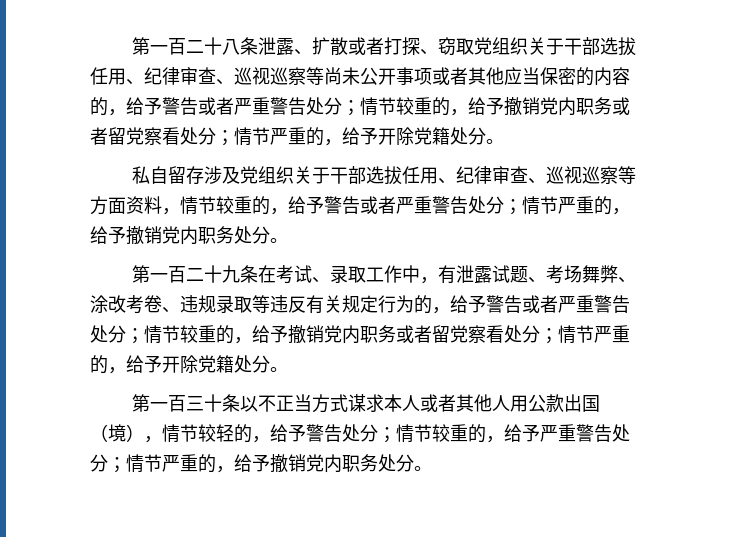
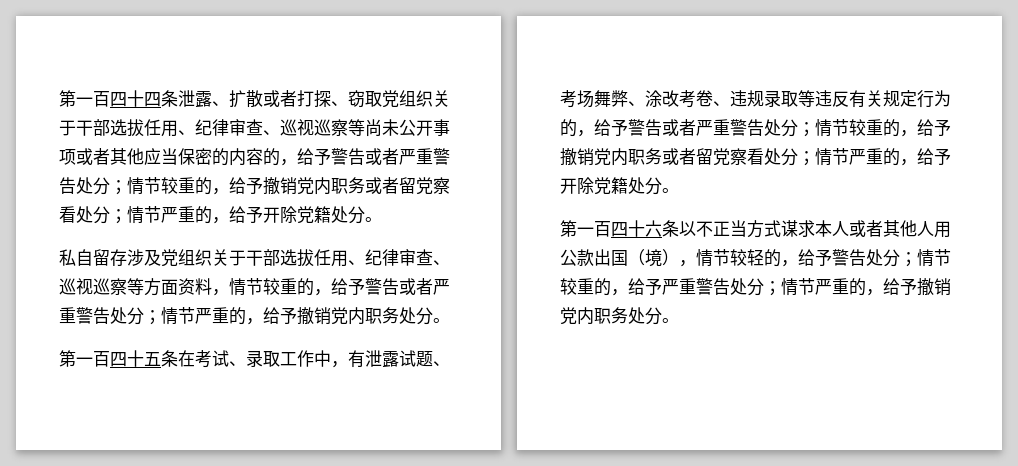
- 第一百二十八条泄露、扩散或者打探、窃取党组织关于干部选拔任用、纪律审查、巡视巡察等尚未公开事项或者其他应当保密的内容的，给予警告或者严重警告处分；情节较重的，给予撤销党内职务或者留党察看处分；情节严重的，给予开除党籍处分。
+ 第一百四十四条泄露、扩散或者打探、窃取党组织关于干部选拔任用、纪律审查、巡视巡察等尚未公开事项或者其他应当保密的内容的，给予警告或者严重警告处分；情节较重的，给予撤销党内职务或者留党察看处分；情节严重的，给予开除党籍处分。
- 第一百二十九条在考试、录取工作中，有泄露试题、考场舞弊、涂改考卷、违规录取等违反有关规定行为的，给予警告或者严重警告处分；情节较重的，给予撤销党内职务或者留党察看处分；情节严重的，给予开除党籍处分。
+ 第一百四十五条在考试、录取工作中，有泄露试题、考场舞弊、涂改考卷、违规录取等违反有关规定行为的，给予警告或者严重警告处分；情节较重的，给予撤销党内职务或者留党察看处分；情节严重的，给予开除党籍处分。
- 第一百三十条以不正当方式谋求本人或者其他人用公款出国（境），情节较轻的，给予警告处分；情节较重的，给予严重警告处分；情节严重的，给予撤销党内职务处分。
+ 第一百四十六条以不正当方式谋求本人或者其他人用公款出国（境），情节较轻的，给予警告处分；情节较重的，给予严重警告处分；情节严重的，给予撤销党内职务处分。

